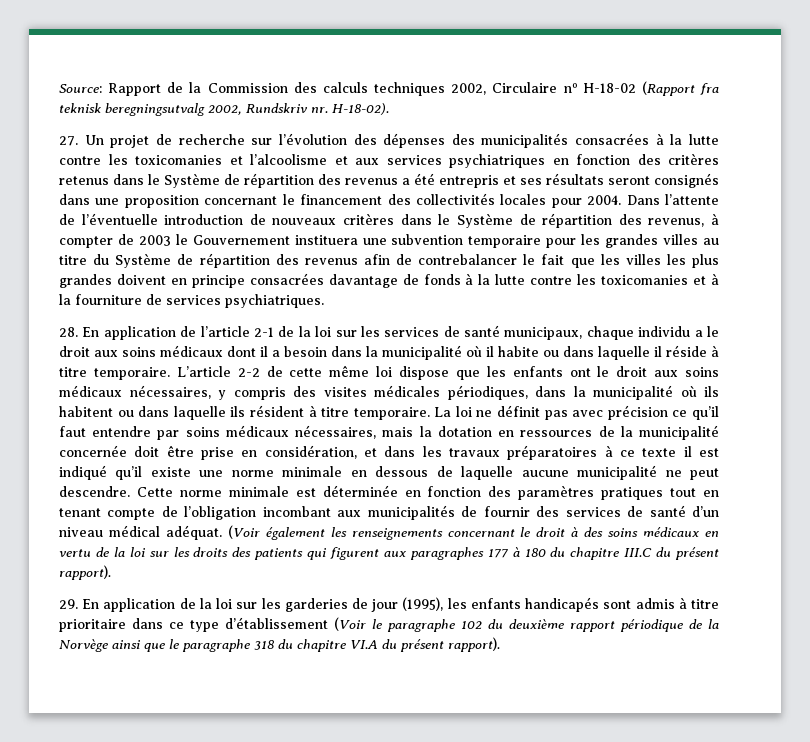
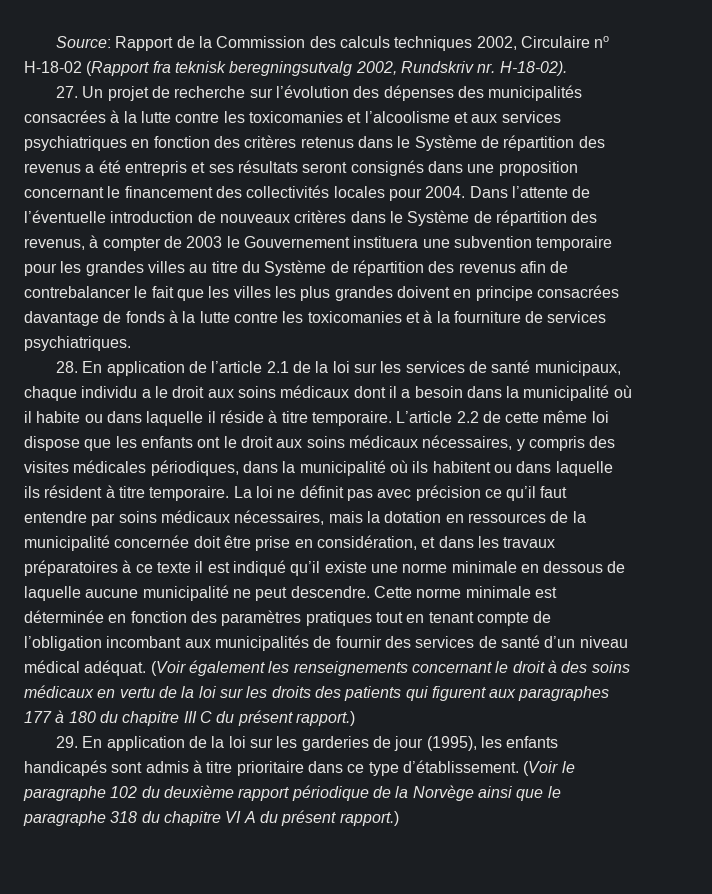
- 28. En application de l’article 2-1 de la loi sur les services de santé municipaux, chaque individu a le droit aux soins médicaux dont il a besoin dans la municipalité où il habite ou dans laquelle il réside à titre temporaire.
+ 28. En application de l’article 2.1 de la loi sur les services de santé municipaux, chaque individu a le droit aux soins médicaux dont il a besoin dans la municipalité où il habite ou dans laquelle il réside à titre temporaire.
- L’article 2-2 de cette même loi dispose que les enfants ont le droit aux soins médicaux nécessaires, y compris des visites médicales périodiques, dans la municipalité où ils habitent ou dans laquelle ils résident à titre temporaire.
+ L’article 2.2 de cette même loi dispose que les enfants ont le droit aux soins médicaux nécessaires, y compris des visites médicales périodiques, dans la municipalité où ils habitent ou dans laquelle ils résident à titre temporaire.
- (Voir également les renseignements concernant le droit à des soins médicaux en vertu de la loi sur les droits des patients qui figurent aux paragraphes 177 à 180 du chapitre III.C du présent rapport).
+ (Voir également les renseignements concernant le droit à des soins médicaux en vertu de la loi sur les droits des patients qui figurent aux paragraphes 177 à 180 du chapitre III C du présent rapport.)
- 29. En application de la loi sur les garderies de jour (1995), les enfants handicapés sont admis à titre prioritaire dans ce type d’établissement (Voir le paragraphe 102 du deuxième rapport périodique de la Norvège ainsi que le paragraphe 318 du chapitre VI.A du présent rapport).
+ 29. En application de la loi sur les garderies de jour (1995), les enfants handicapés sont admis à titre prioritaire dans ce type d’établissement. (Voir le paragraphe 102 du deuxième rapport périodique de la Norvège ainsi que le paragraphe 318 du chapitre VI A du présent rapport.)

